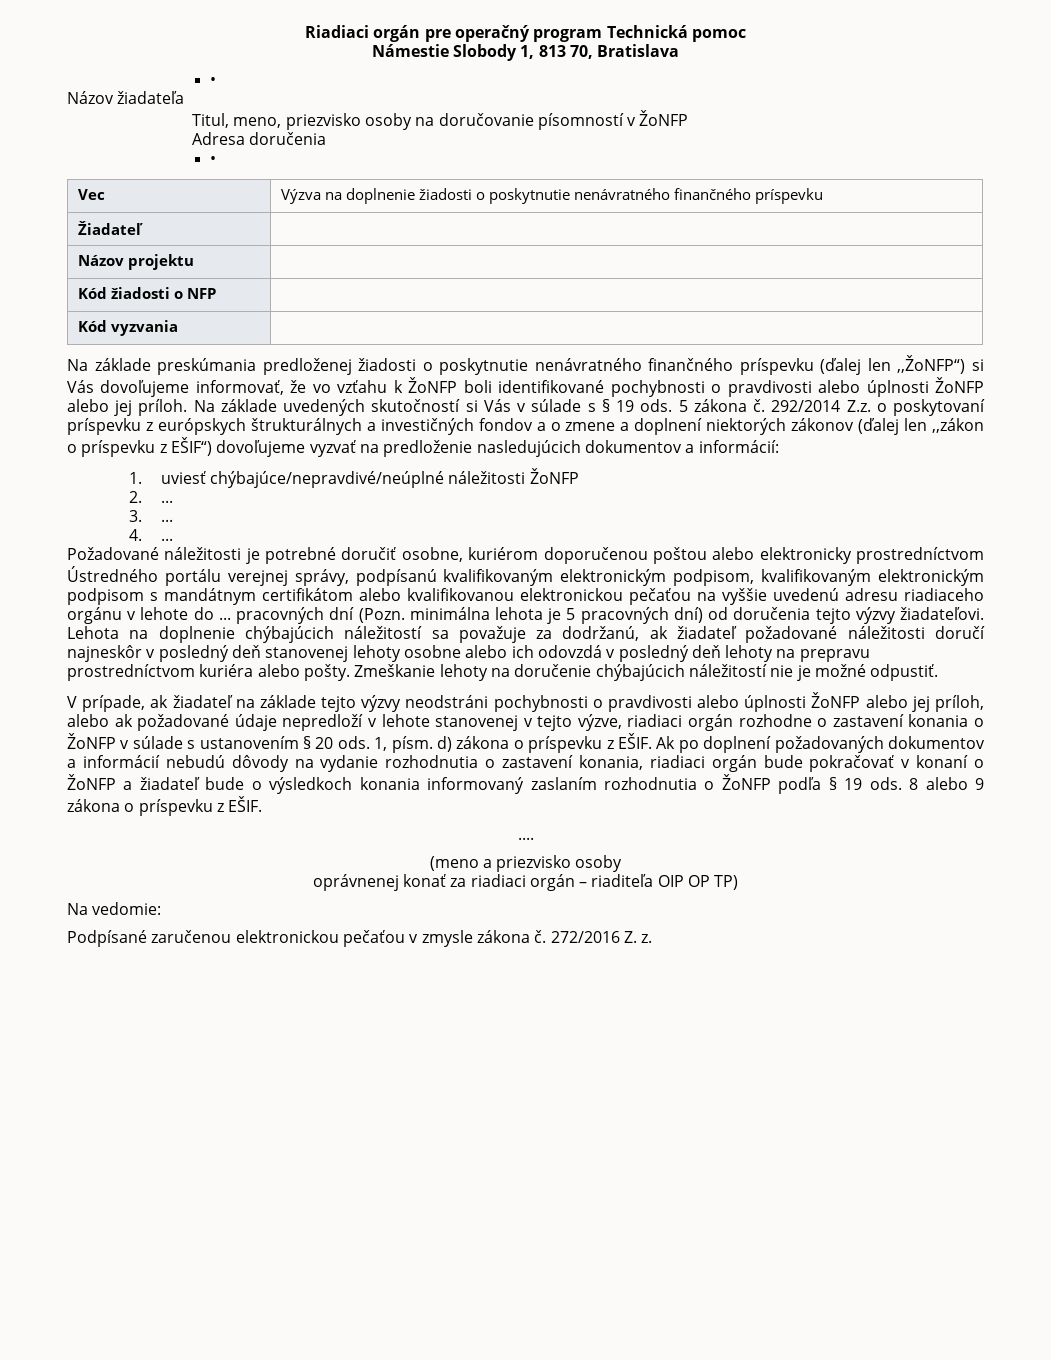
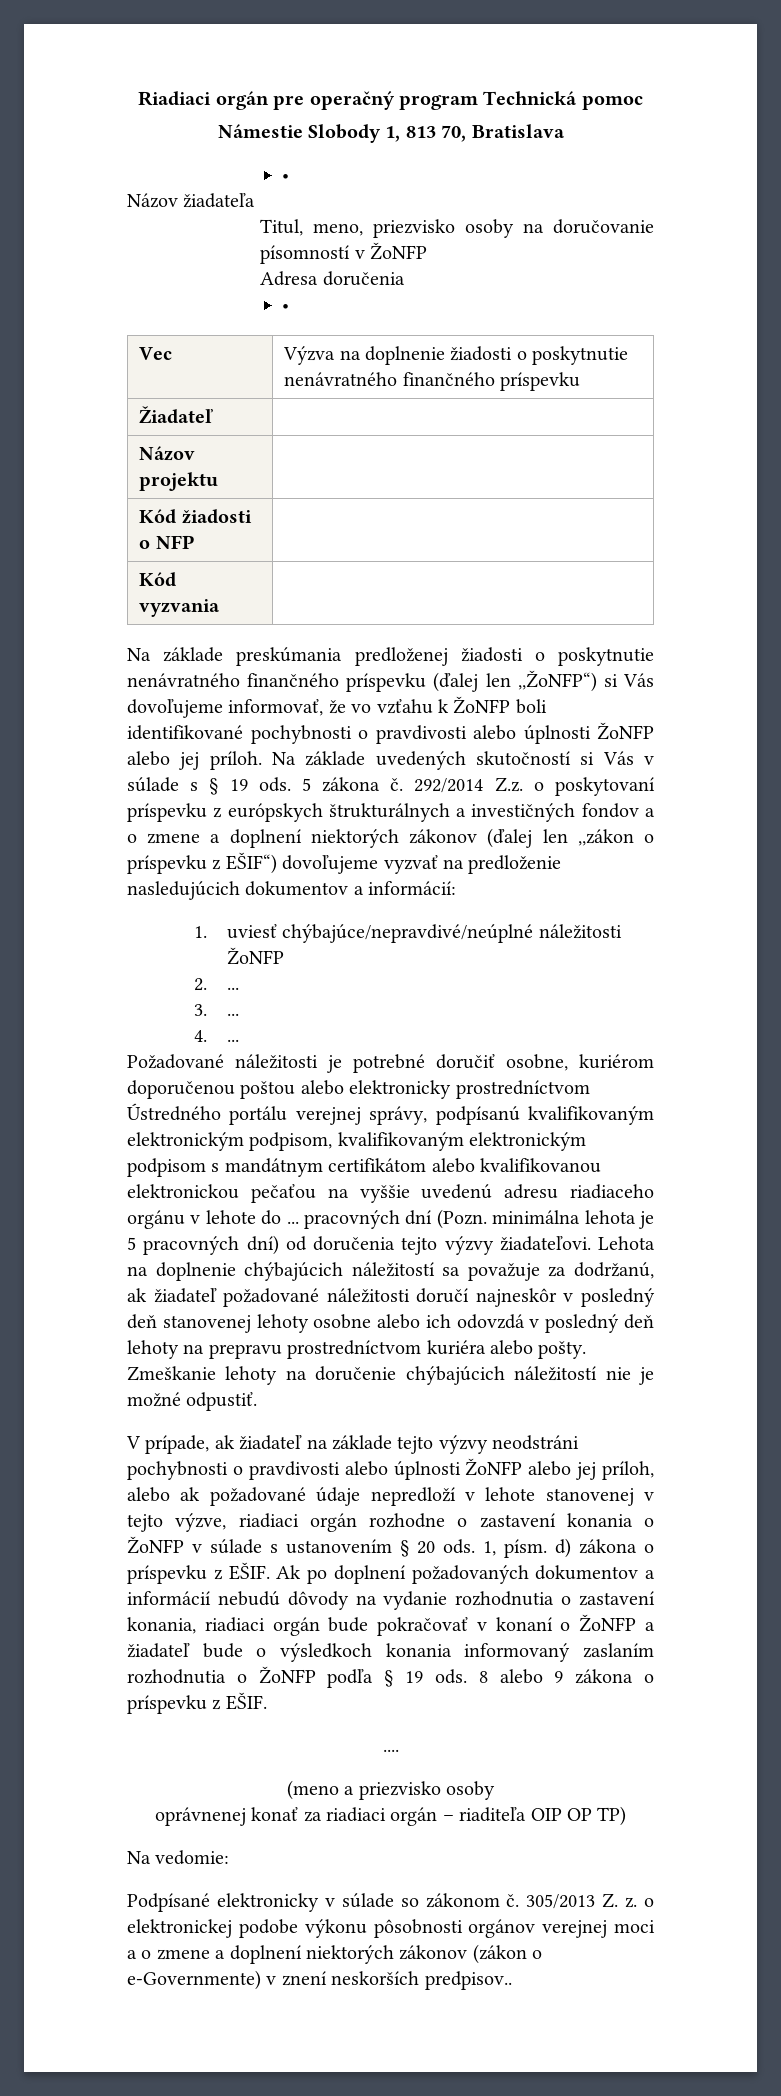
- Podpísané zaručenou elektronickou pečaťou v zmysle zákona č. 272/2016 Z. z.
+ Podpísané elektronicky v súlade so zákonom č. 305/2013 Z. z. o elektronickej podobe výkonu pôsobnosti orgánov verejnej moci a o zmene a doplnení niektorých zákonov (zákon o e-Governmente) v znení neskorších predpisov..

